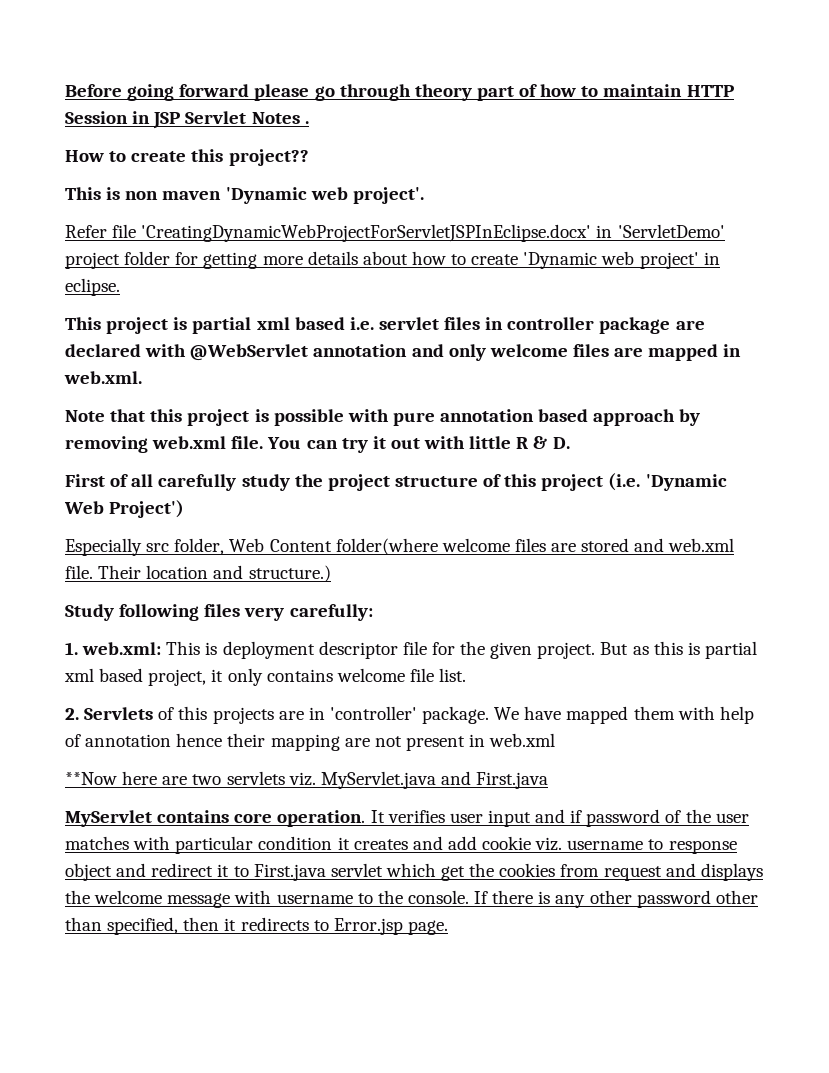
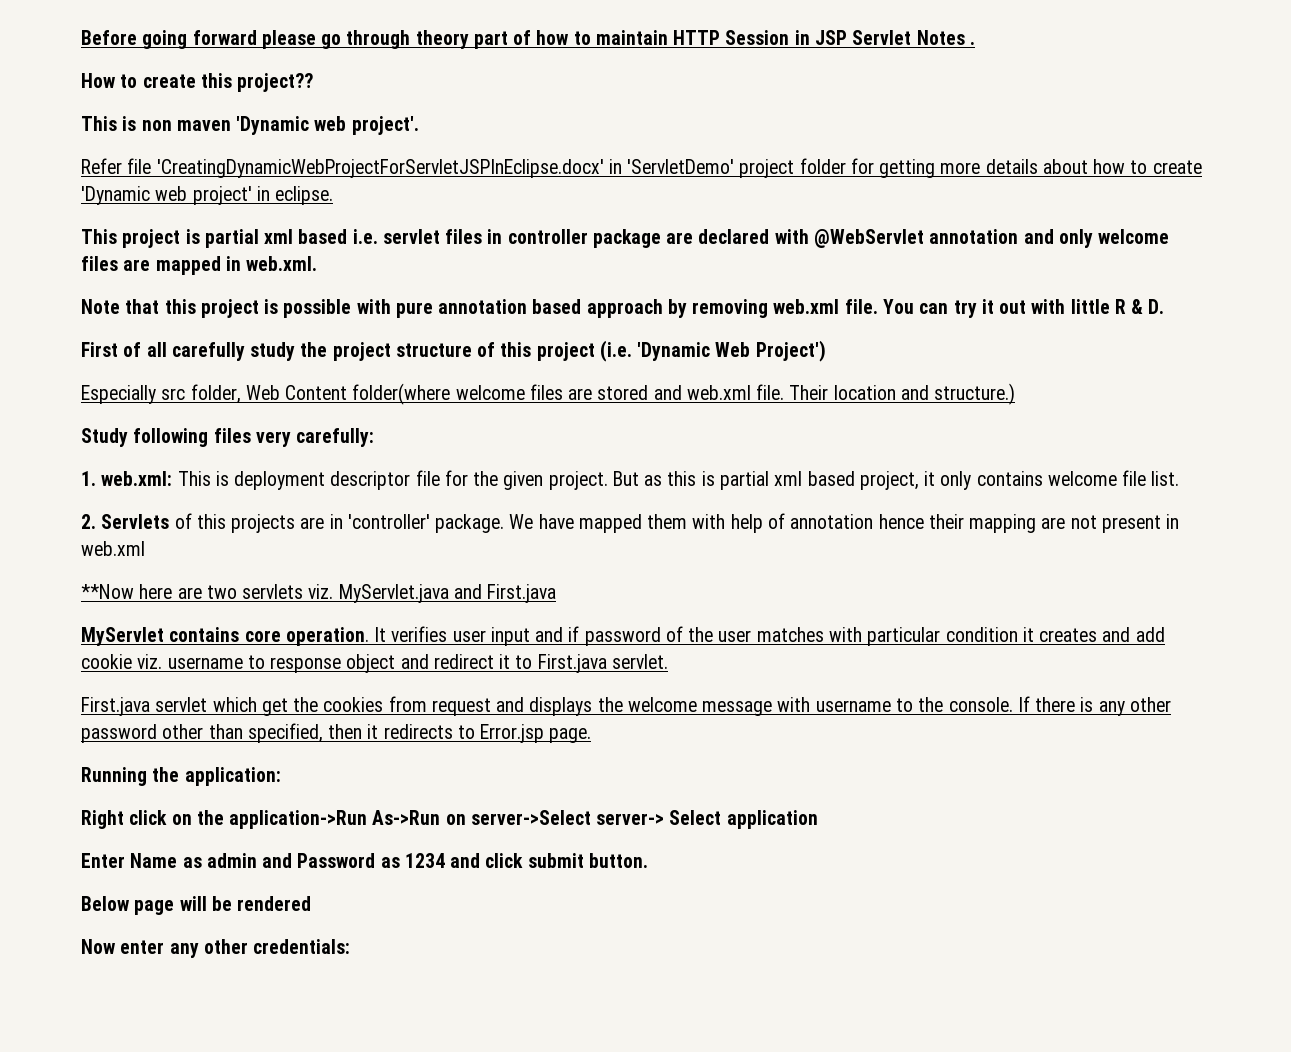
- It verifies user input and if password of the user matches with particular condition it creates and add cookie viz. username to response object and redirect it to First.java servlet which get the cookies from request and displays the welcome message with username to the console.
+ It verifies user input and if password of the user matches with particular condition it creates and add cookie viz. username to response object and redirect it to First.java servlet.
+ First.java servlet which get the cookies from request and displays the welcome message with username to the console.
+ Running the application:
+ Right click on the application->Run As->Run on server->Select server-> Select application
+ Enter Name as admin and Password as 1234 and click submit button.
+ Below page will be rendered
+ Now enter any other credentials:

